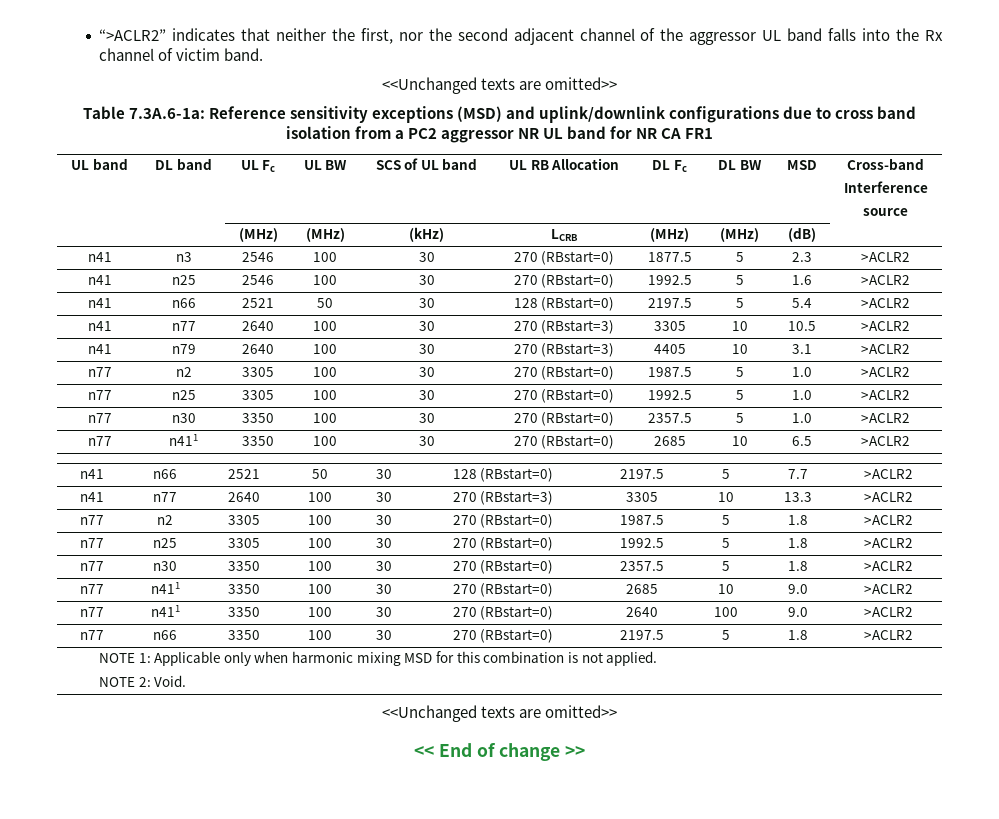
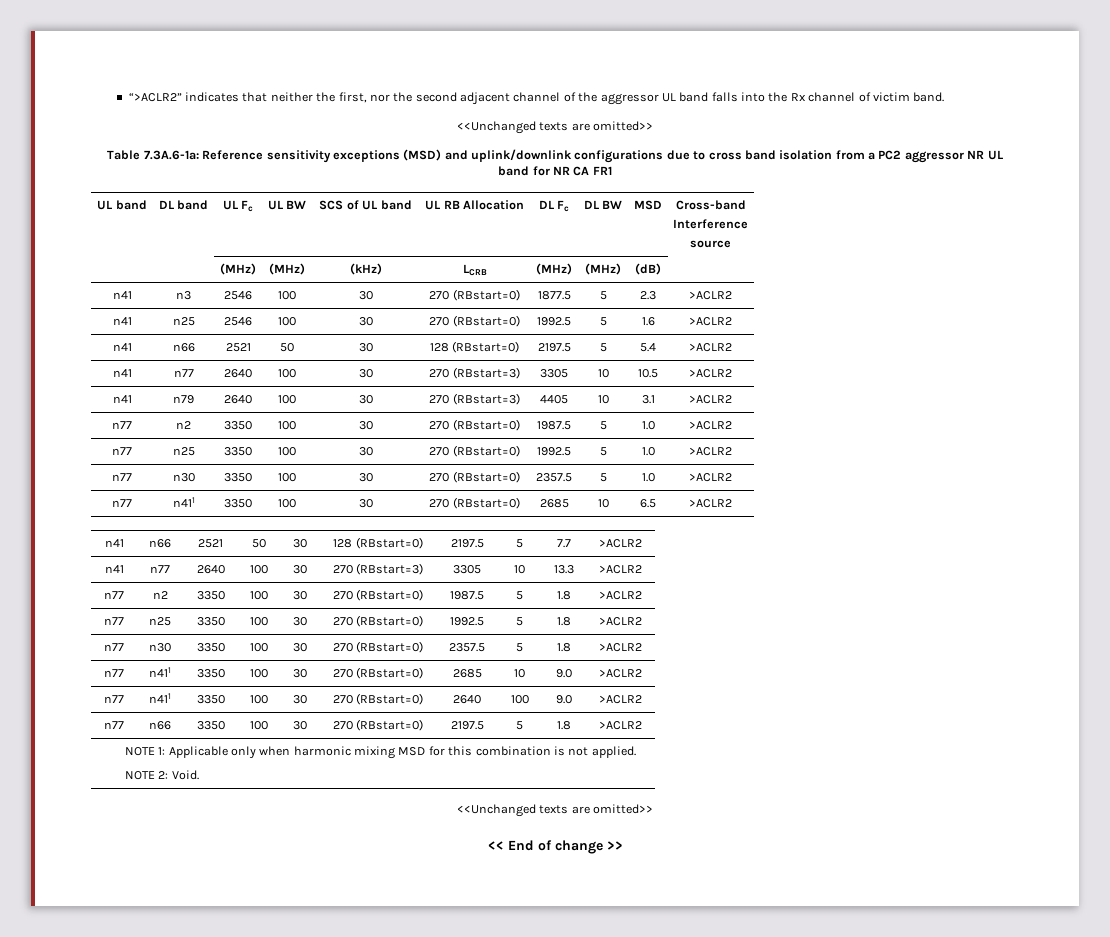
- n77 | n2 | 3305 | 100 | 30 | 270 (RBstart=0) | 1987.5 | 5 | 1.0 | >ACLR2
+ n77 | n2 | 3350 | 100 | 30 | 270 (RBstart=0) | 1987.5 | 5 | 1.0 | >ACLR2
- n77 | n25 | 3305 | 100 | 30 | 270 (RBstart=0) | 1992.5 | 5 | 1.0 | >ACLR2
+ n77 | n25 | 3350 | 100 | 30 | 270 (RBstart=0) | 1992.5 | 5 | 1.0 | >ACLR2
- n77 | n2 | 3305 | 100 | 30 | 270 (RBstart=0) | 1987.5 | 5 | 1.8 | >ACLR2
+ n77 | n2 | 3350 | 100 | 30 | 270 (RBstart=0) | 1987.5 | 5 | 1.8 | >ACLR2
- n77 | n25 | 3305 | 100 | 30 | 270 (RBstart=0) | 1992.5 | 5 | 1.8 | >ACLR2
+ n77 | n25 | 3350 | 100 | 30 | 270 (RBstart=0) | 1992.5 | 5 | 1.8 | >ACLR2

